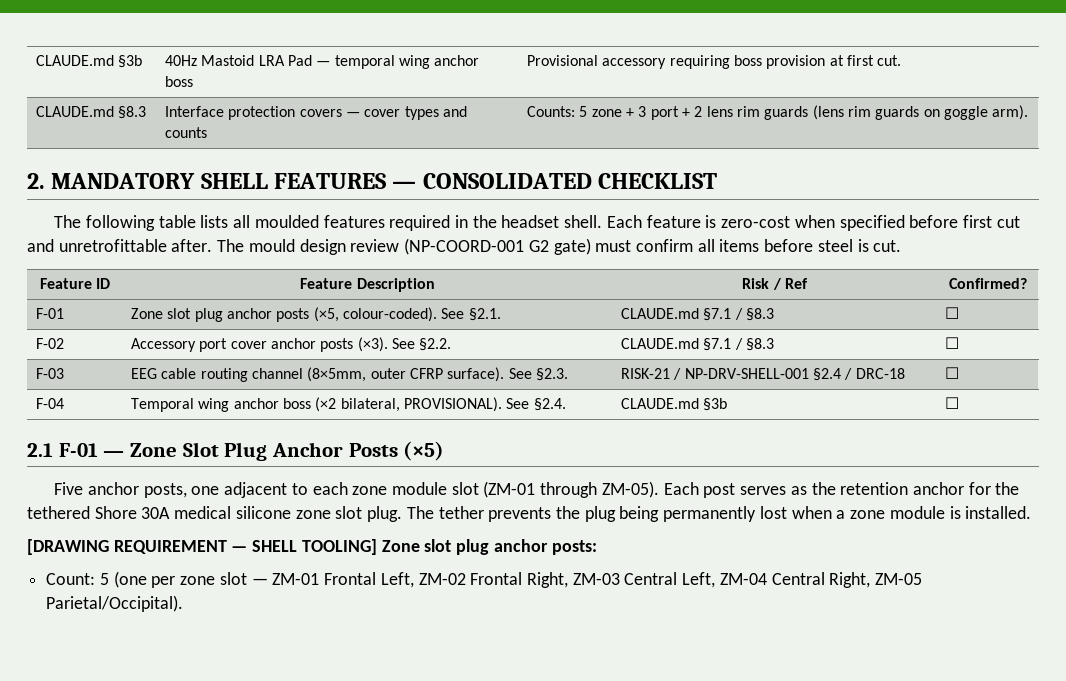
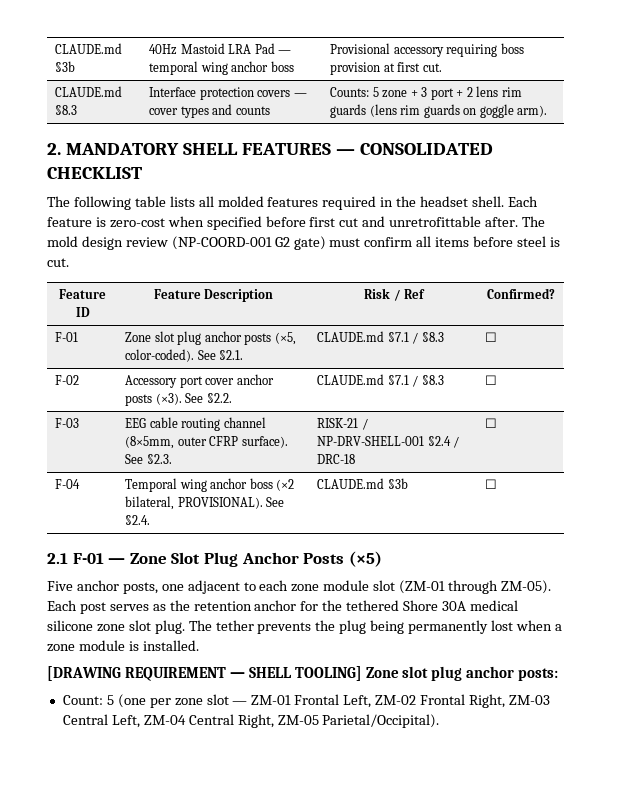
- The following table lists all moulded features required in the headset shell.
+ The following table lists all molded features required in the headset shell.
- The mould design review (NP-COORD-001 G2 gate) must confirm all items before steel is cut.
+ The mold design review (NP-COORD-001 G2 gate) must confirm all items before steel is cut.
- F-01 | Zone slot plug anchor posts (×5, colour-coded). See §2.1. | CLAUDE.md §7.1 / §8.3 | ☐
+ F-01 | Zone slot plug anchor posts (×5, color-coded). See §2.1. | CLAUDE.md §7.1 / §8.3 | ☐

